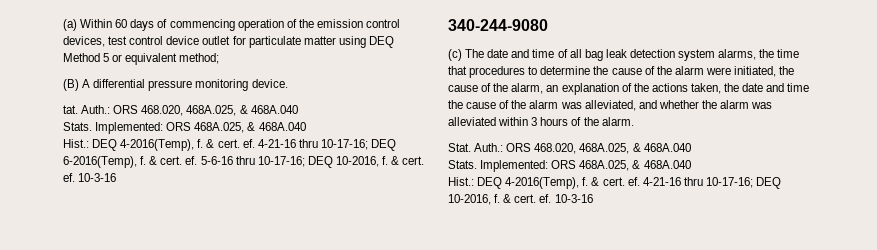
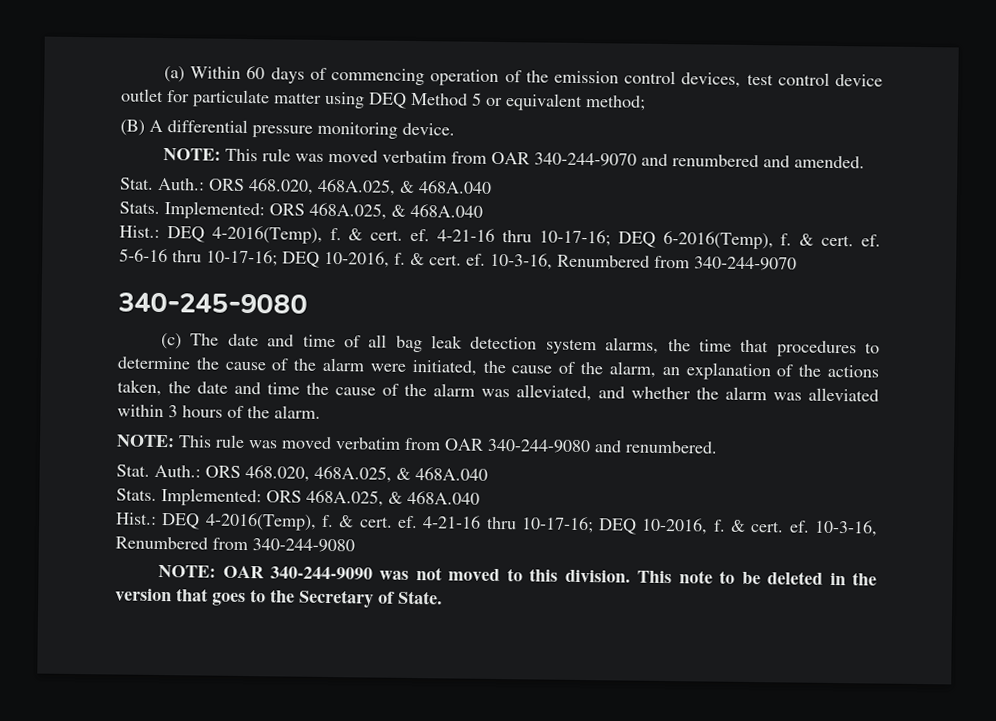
- tat.
+ NOTE: This rule was moved verbatim from OAR 340-244-9070 and renumbered and amended.
+ Stat.
- 5-6-16 thru 10-17-16; DEQ 10-2016, f. & cert. ef. 10-3-16
- 340-244-9080
+ 5-6-16 thru 10-17-16; DEQ 10-2016, f. & cert. ef. 10-3-16, Renumbered from 340-244-9070
+ 340-245-9080
+ NOTE: This rule was moved verbatim from OAR 340-244-9080 and renumbered.
- 4-21-16 thru 10-17-16; DEQ 10-2016, f. & cert. ef. 10-3-16
+ 4-21-16 thru 10-17-16; DEQ 10-2016, f. & cert. ef. 10-3-16, Renumbered from 340-244-9080
+ NOTE: OAR 340-244-9090 was not moved to this division. This note to be deleted in the version that goes to the Secretary of State.

